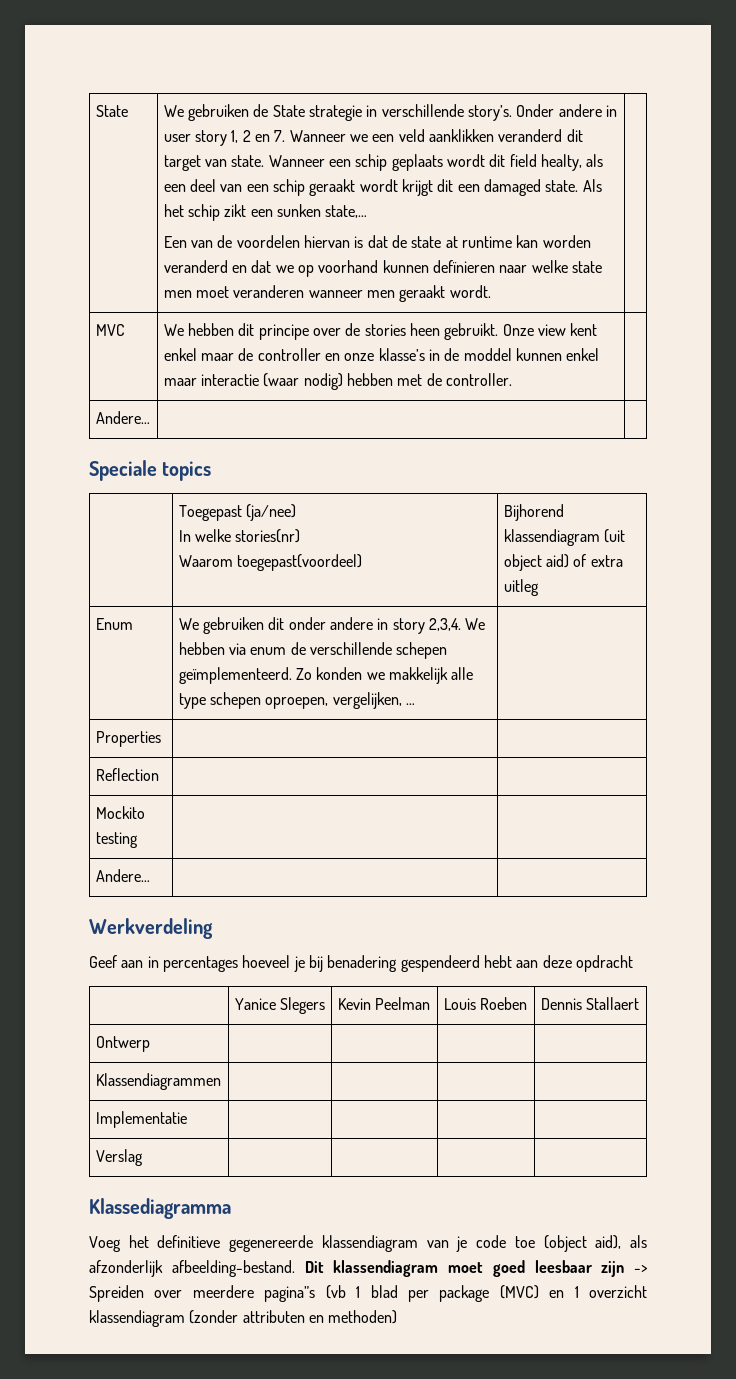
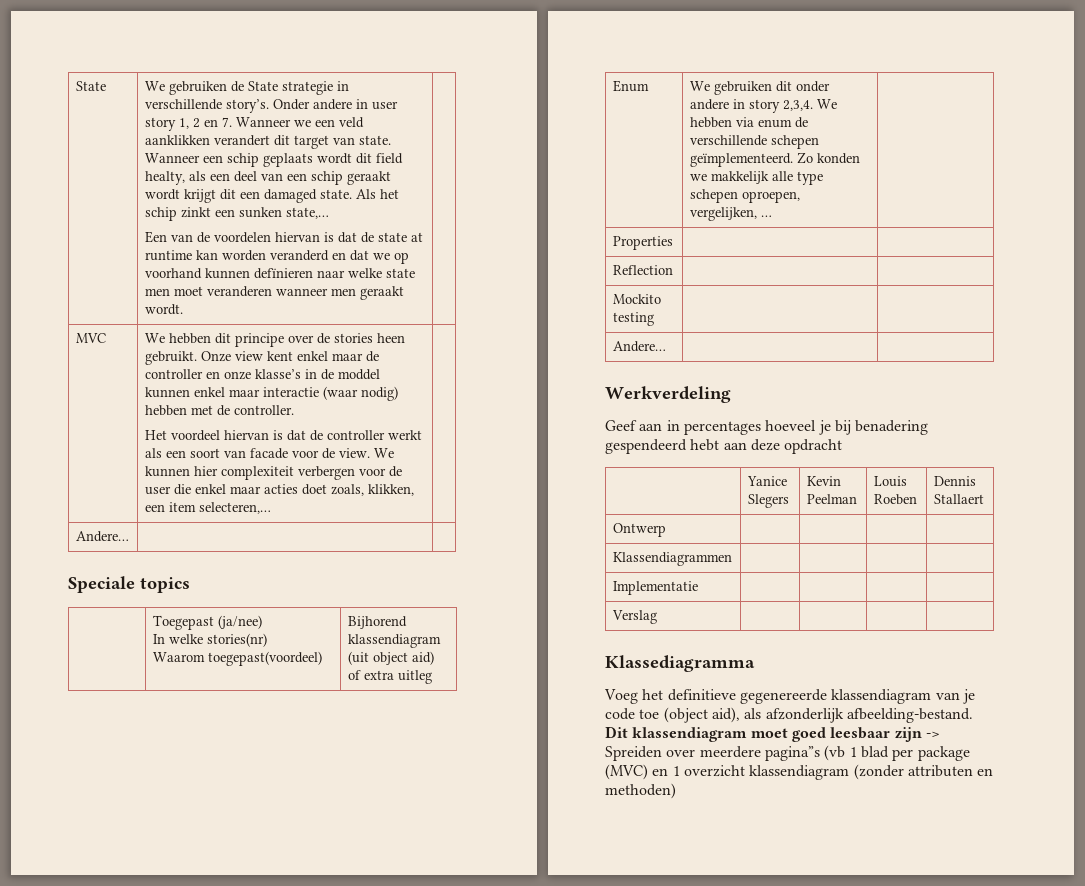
- Onder andere in user story 1, 2 en 7. Wanneer we een veld aanklikken veranderd dit target van state.
+ Onder andere in user story 1, 2 en 7. Wanneer we een veld aanklikken verandert dit target van state.
- Als het schip zikt een sunken state,…
+ Als het schip zinkt een sunken state,…
+ Het voordeel hiervan is dat de controller werkt als een soort van facade voor de view. We kunnen hier complexiteit verbergen voor de user die enkel maar acties doet zoals, klikken, een item selecteren,…

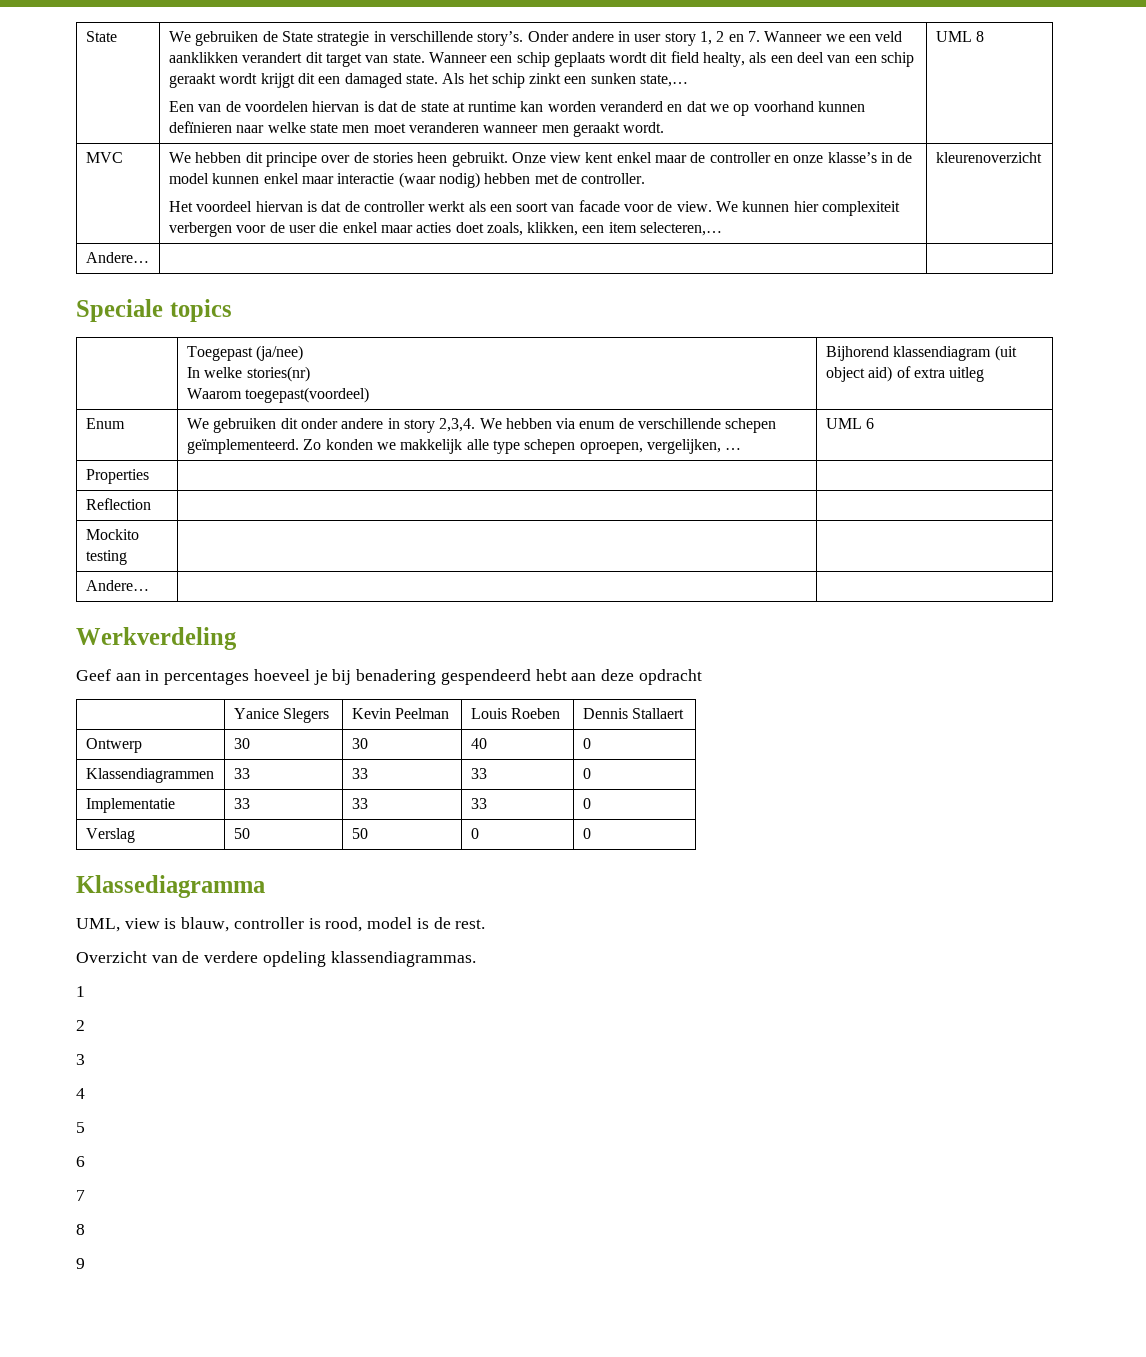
+ UML 8
- Onze view kent enkel maar de controller en onze klasse’s in de moddel kunnen enkel maar interactie (waar nodig) hebben met de controller.
+ Onze view kent enkel maar de controller en onze klasse’s in de model kunnen enkel maar interactie (waar nodig) hebben met de controller.
+ kleurenoverzicht
- Enum | We gebruiken dit onder andere in story 2,3,4. We hebben via enum de verschillende schepen geïmplementeerd. Zo konden we makkelijk alle type schepen oproepen, vergelijken, … |
+ Enum | We gebruiken dit onder andere in story 2,3,4. We hebben via enum de verschillende schepen geïmplementeerd. Zo konden we makkelijk alle type schepen oproepen, vergelijken, … | UML 6
- Ontwerp | | | |
- Klassendiagrammen | | | |
- Implementatie | | | |
- Verslag | | | |
+ Ontwerp | 30 | 30 | 40 | 0
+ Klassendiagrammen | 33 | 33 | 33 | 0
+ Implementatie | 33 | 33 | 33 | 0
+ Verslag | 50 | 50 | 0 | 0
  Klassediagramma
- Voeg het definitieve gegenereerde klassendiagram van je code toe (object aid), als afzonderlijk afbeelding-bestand. Dit klassendiagram moet goed leesbaar zijn -> Spreiden over meerdere pagina”s (vb 1 blad per package (MVC) en 1 overzicht klassendiagram (zonder attributen en methoden)
+ UML, view is blauw, controller is rood, model is de rest.
+ Overzicht van de verdere opdeling klassendiagrammas.
+ 1
+ 2
+ 3
+ 4
+ 5
+ 6
+ 7
+ 8
+ 9

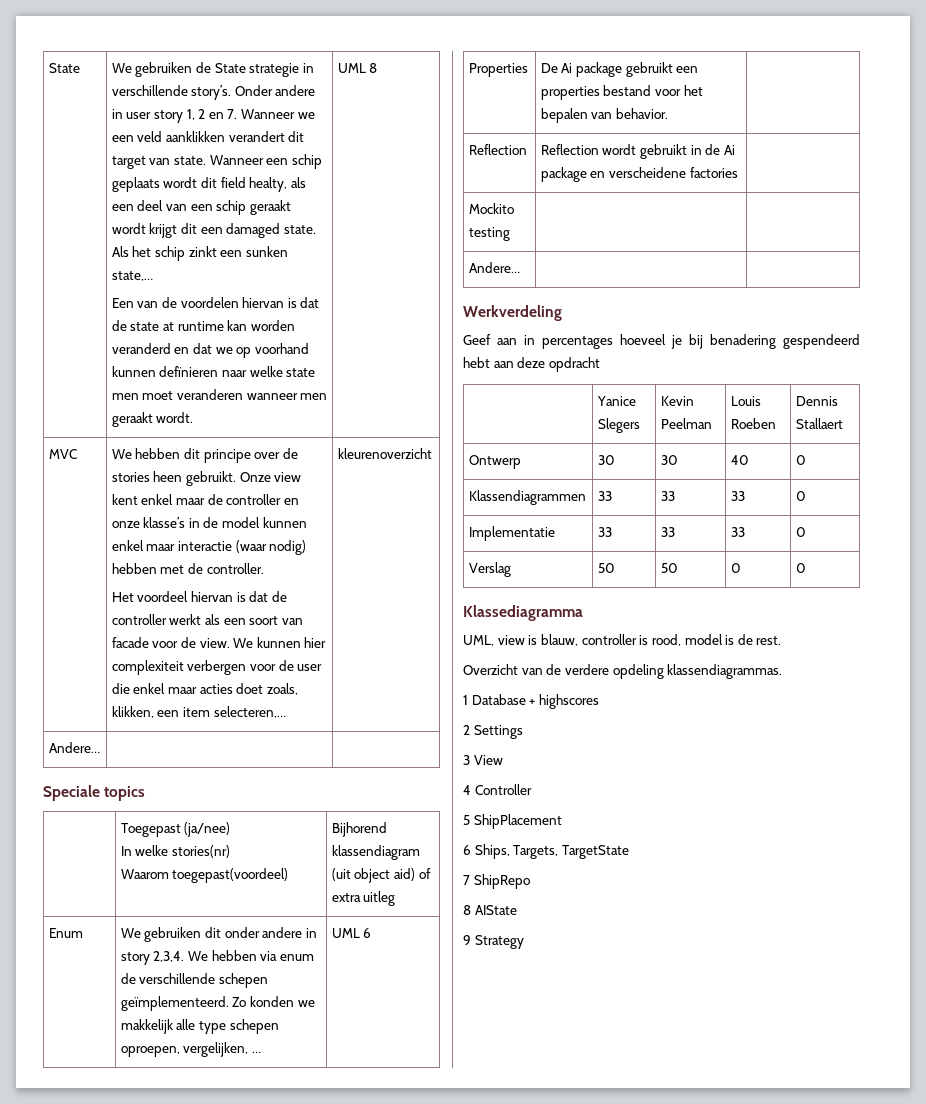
- Properties | |
- Reflection | |
+ Properties | De Ai package gebruikt een properties bestand voor het bepalen van behavior. |
+ Reflection | Reflection wordt gebruikt in de Ai package en verscheidene factories |
  Overzicht van de verdere opdeling klassendiagrammas.
- 1
- 2
+ 1 Database + highscores
+ 2 Settings
- 3
+ 3 View
- 4
+ 4 Controller
- 5
- 6
+ 5 ShipPlacement
+ 6 Ships, Targets, TargetState
- 7
- 8
+ 7 ShipRepo
+ 8 AIState
- 9
+ 9 Strategy

